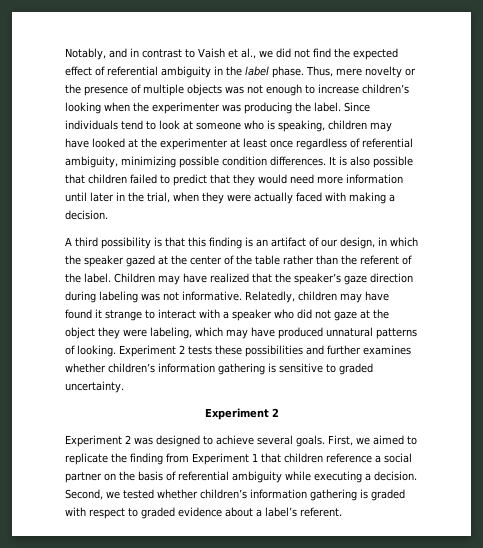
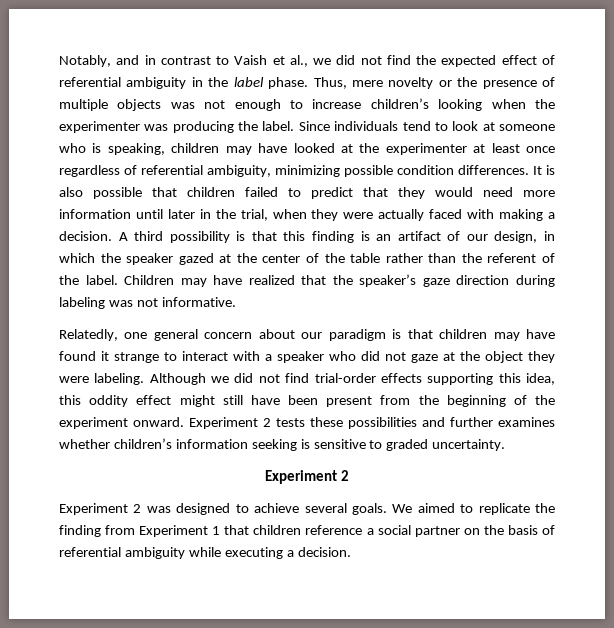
- It is also possible that children failed to predict that they would need more information until later in the trial, when they were actually faced with making a decision.
- A third possibility is that this finding is an artifact of our design, in which the speaker gazed at the center of the table rather than the referent of the label.
+ It is also possible that children failed to predict that they would need more information until later in the trial, when they were actually faced with making a decision. A third possibility is that this finding is an artifact of our design, in which the speaker gazed at the center of the table rather than the referent of the label.
- Children may have realized that the speaker’s gaze direction during labeling was not informative. Relatedly, children may have found it strange to interact with a speaker who did not gaze at the object they were labeling, which may have produced unnatural patterns of looking.
+ Children may have realized that the speaker’s gaze direction during labeling was not informative.
+ Relatedly, one general concern about our paradigm is that children may have found it strange to interact with a speaker who did not gaze at the object they were labeling. Although we did not find trial-order effects supporting this idea, this oddity effect might still have been present from the beginning of the experiment onward.
- Experiment 2 tests these possibilities and further examines whether children’s information gathering is sensitive to graded uncertainty.
+ Experiment 2 tests these possibilities and further examines whether children’s information seeking is sensitive to graded uncertainty.
- First, we aimed to replicate the finding from Experiment 1 that children reference a social partner on the basis of referential ambiguity while executing a decision. Second, we tested whether children’s information gathering is graded with respect to graded evidence about a label’s referent.
+ We aimed to replicate the finding from Experiment 1 that children reference a social partner on the basis of referential ambiguity while executing a decision.

